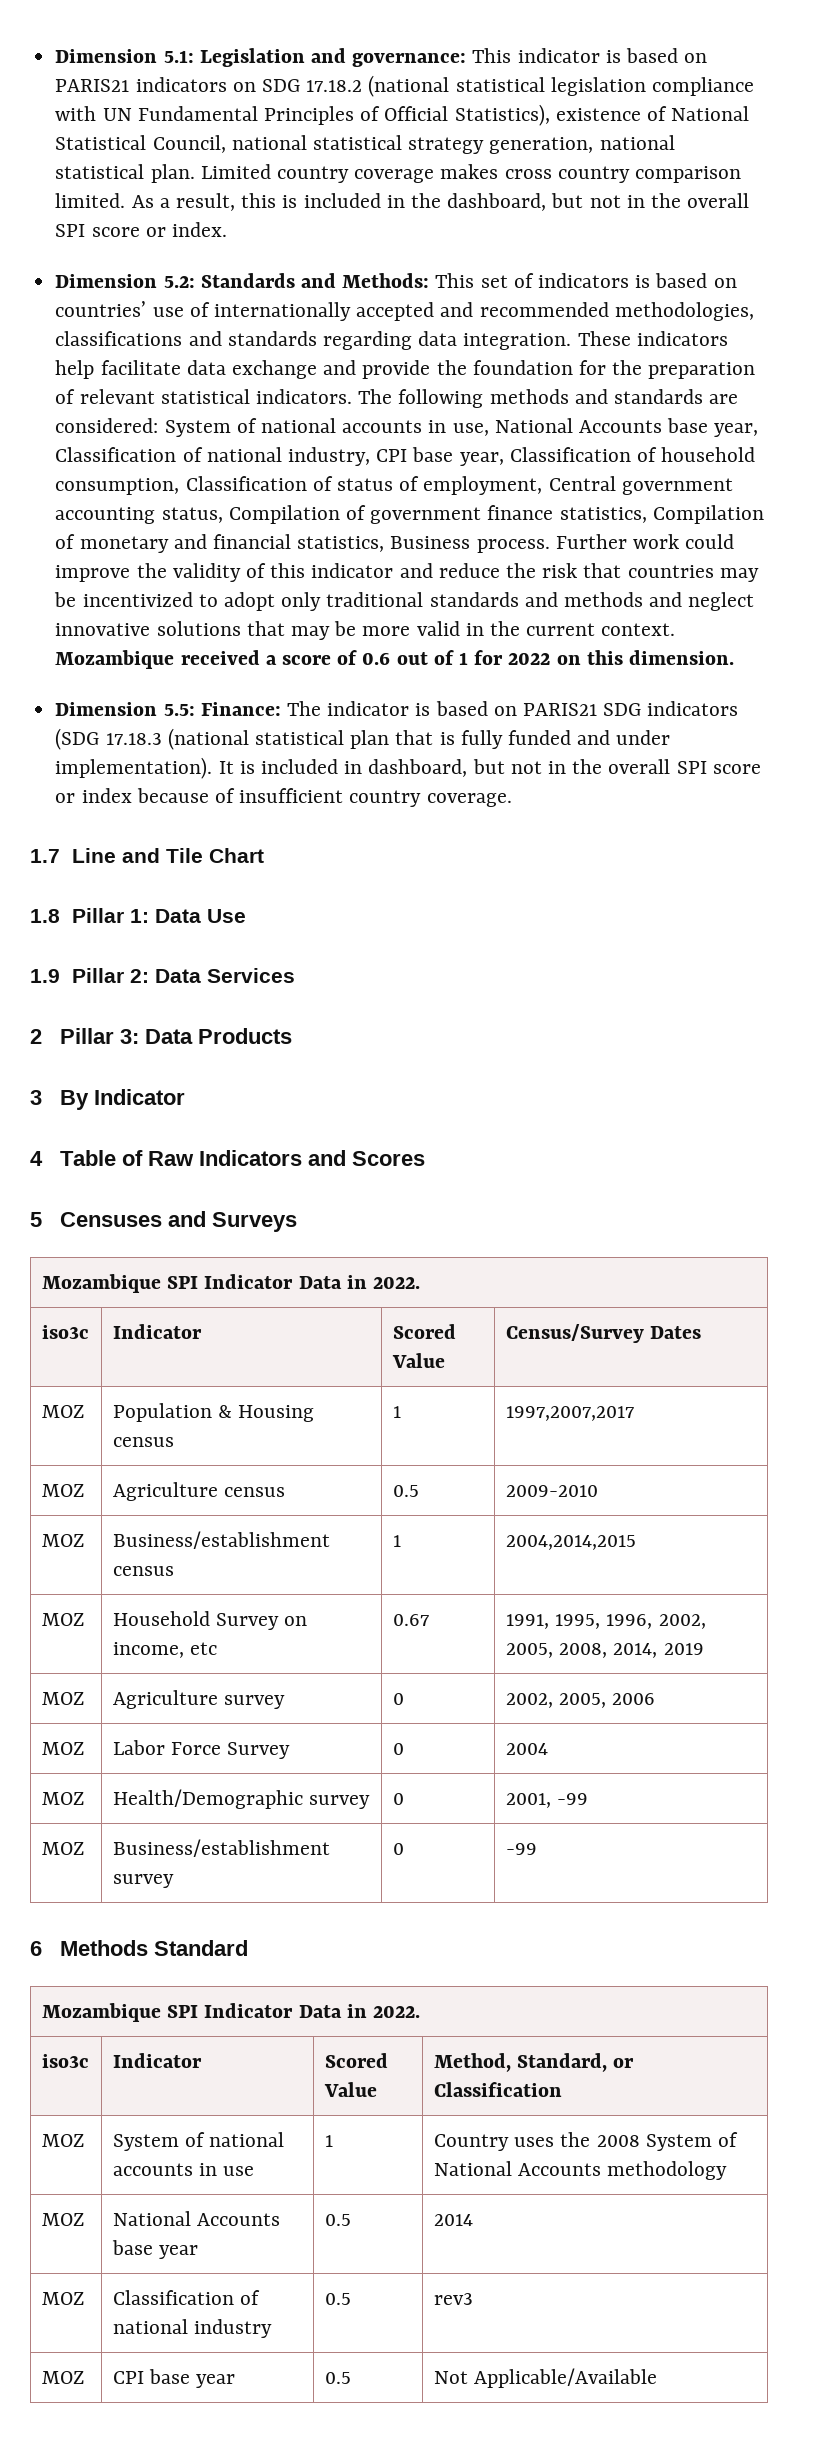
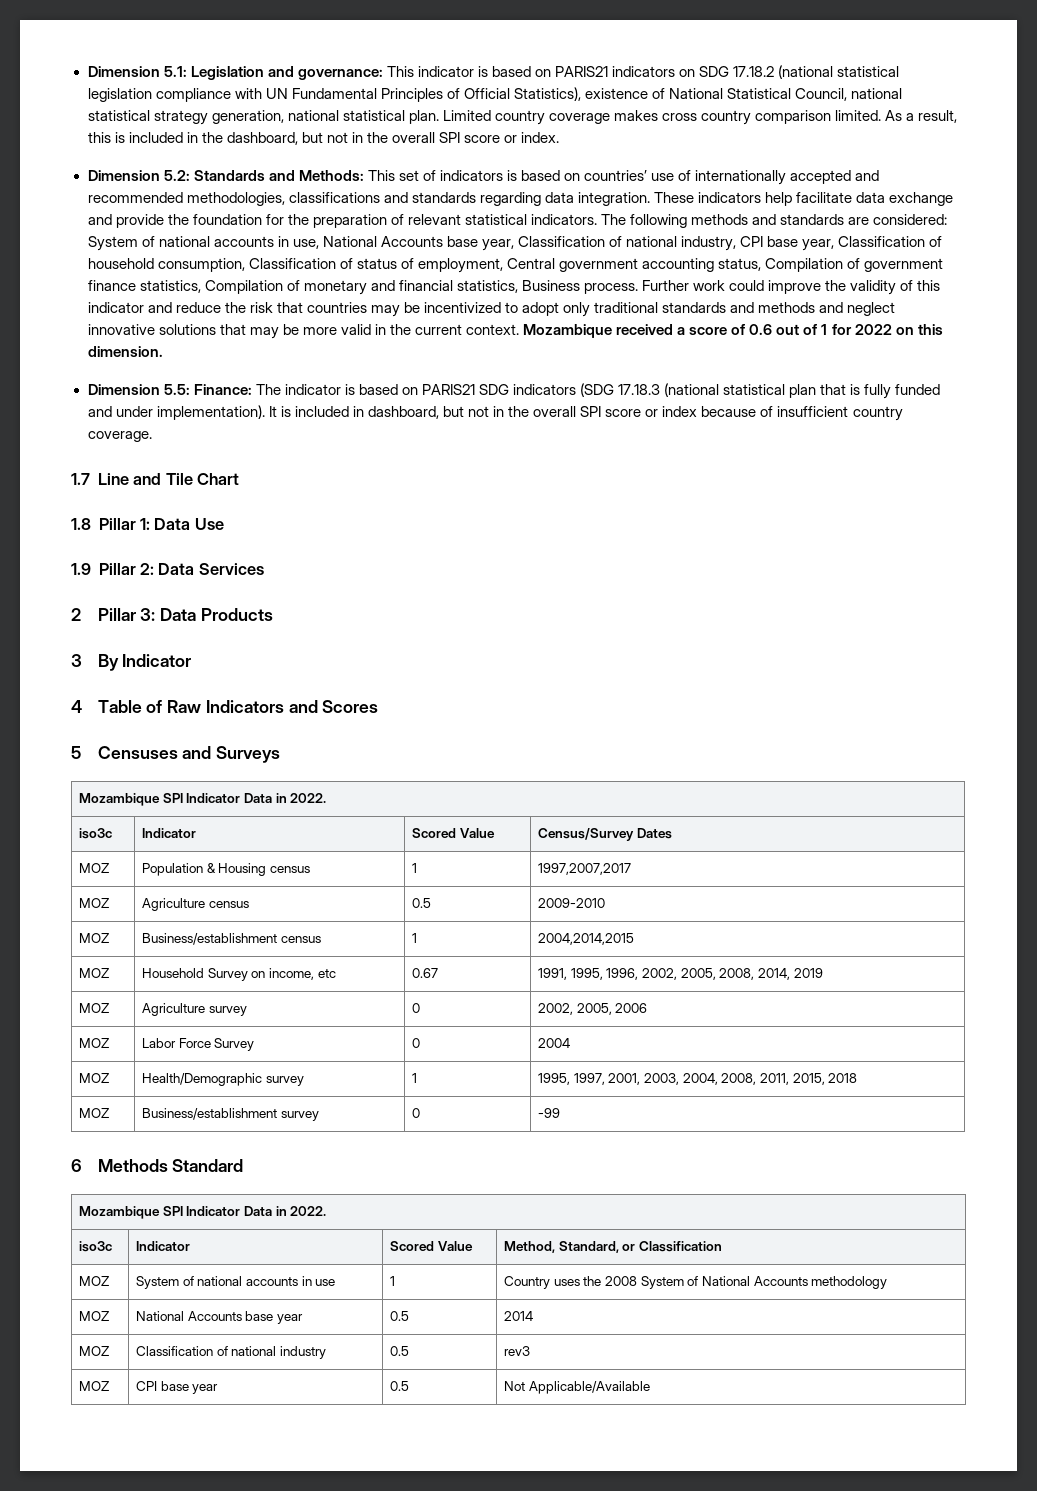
- MOZ | Health/Demographic survey | 0 | 2001, -99
+ MOZ | Health/Demographic survey | 1 | 1995, 1997, 2001, 2003, 2004, 2008, 2011, 2015, 2018

